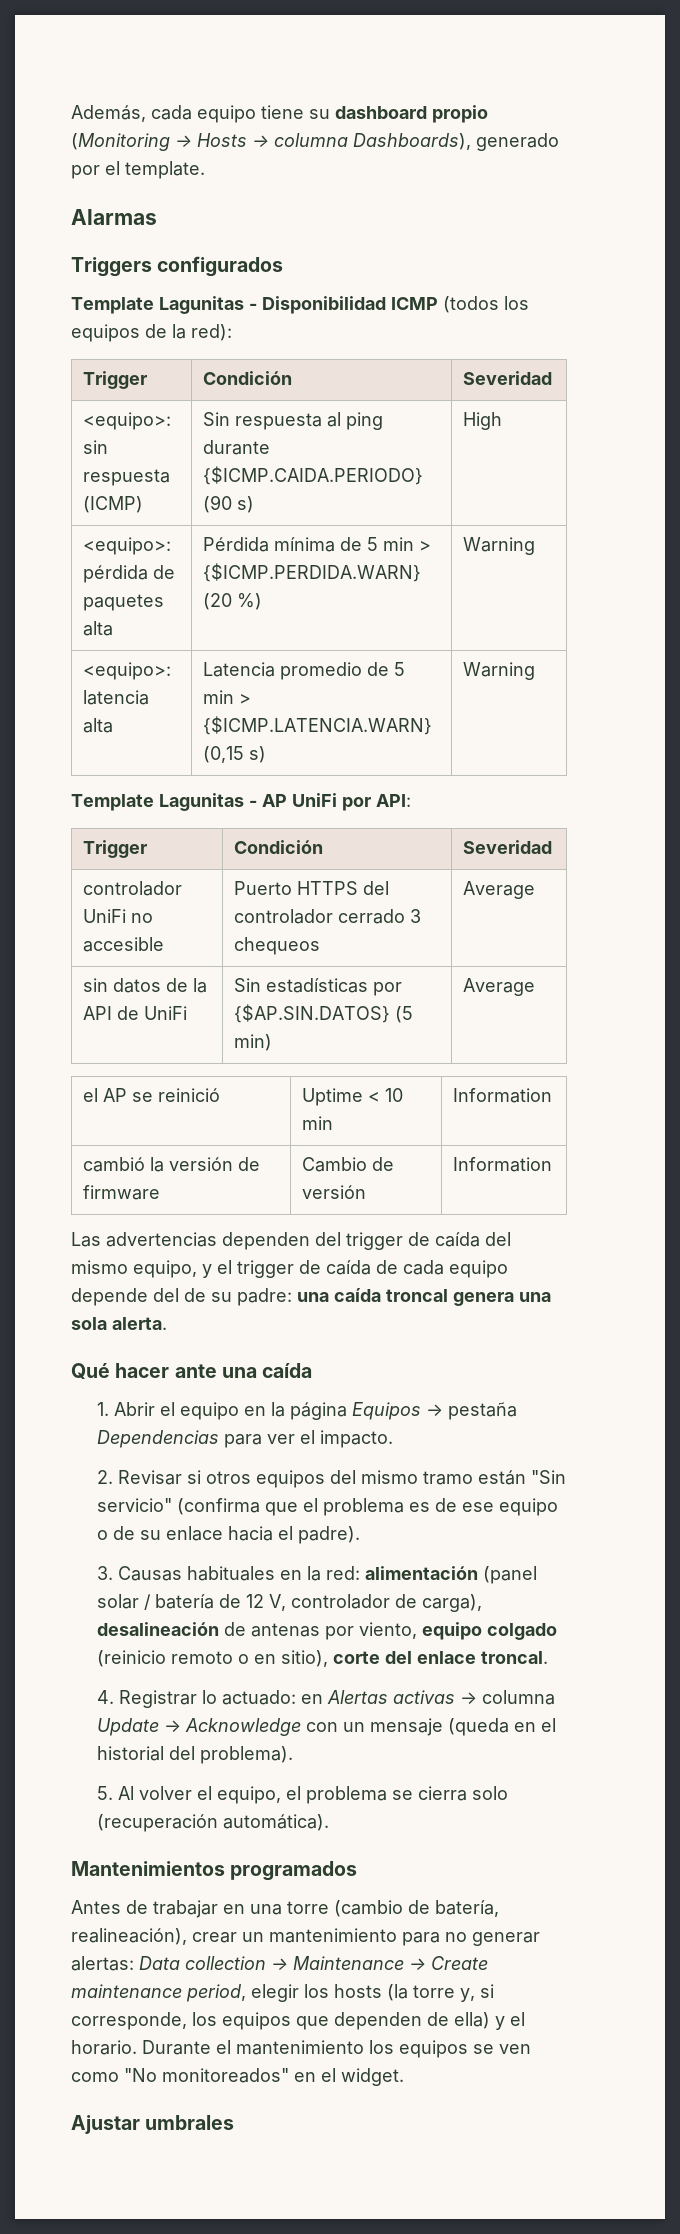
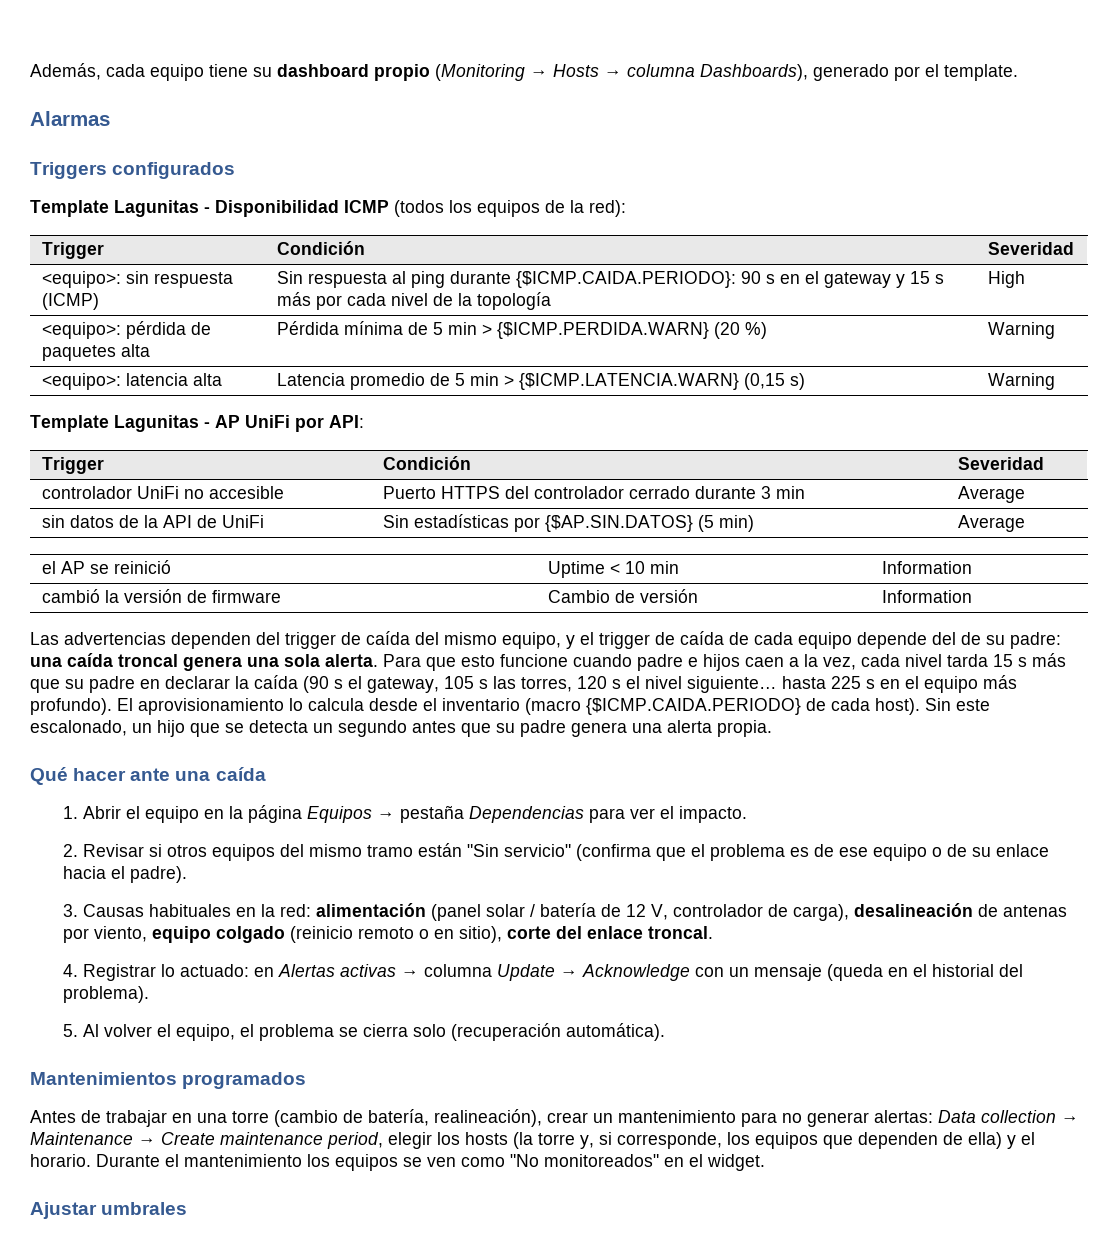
- <equipo>: sin respuesta (ICMP) | Sin respuesta al ping durante {$ICMP.CAIDA.PERIODO} (90 s) | High
+ <equipo>: sin respuesta (ICMP) | Sin respuesta al ping durante {$ICMP.CAIDA.PERIODO}: 90 s en el gateway y 15 s más por cada nivel de la topología | High
- controlador UniFi no accesible | Puerto HTTPS del controlador cerrado 3 chequeos | Average
+ controlador UniFi no accesible | Puerto HTTPS del controlador cerrado durante 3 min | Average
+ Para que esto funcione cuando padre e hijos caen a la vez, cada nivel tarda 15 s más que su padre en declarar la caída (90 s el gateway, 105 s las torres, 120 s el nivel siguiente… hasta 225 s en el equipo más profundo). El aprovisionamiento lo calcula desde el inventario (macro {$ICMP.CAIDA.PERIODO} de cada host). Sin este escalonado, un hijo que se detecta un segundo antes que su padre genera una alerta propia.

